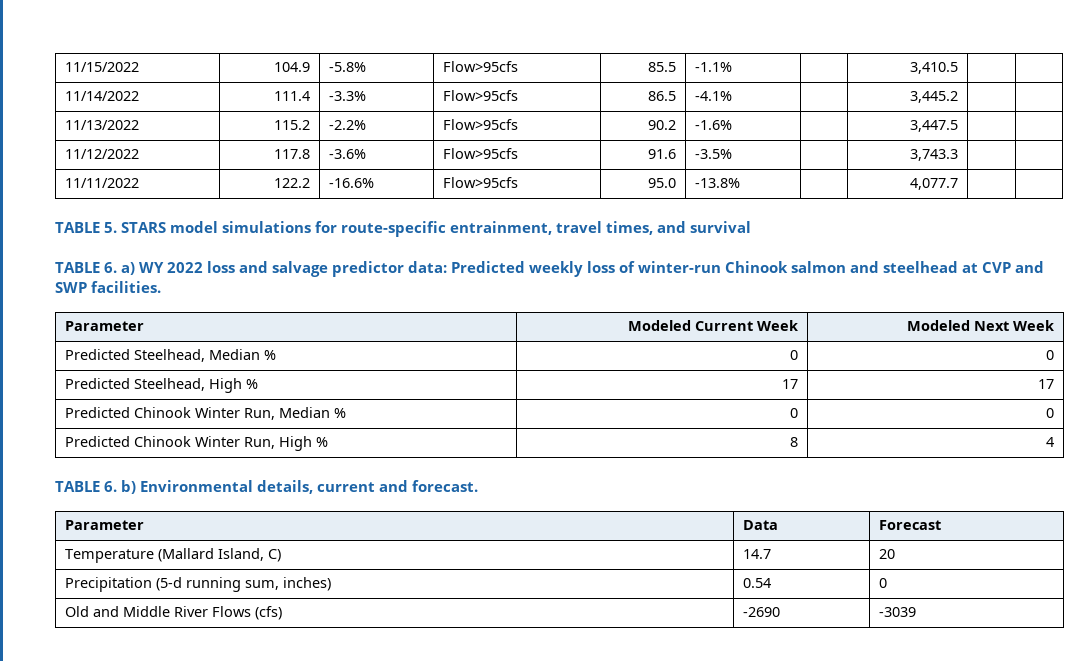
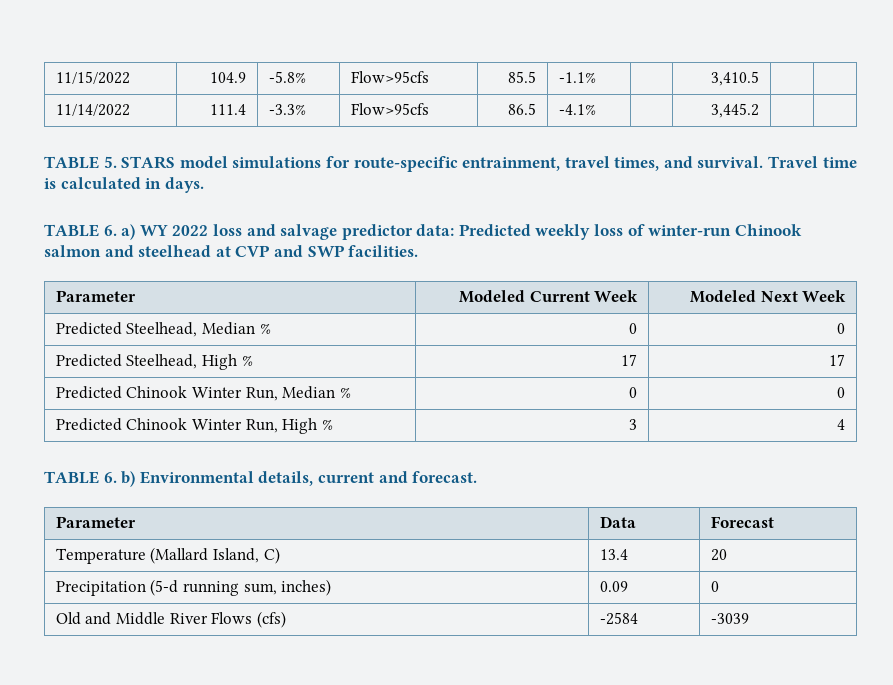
- 11/13/2022 | 115.2 | -2.2% | Flow>95cfs | 90.2 | -1.6% | | 3,447.5 | |
- 11/12/2022 | 117.8 | -3.6% | Flow>95cfs | 91.6 | -3.5% | | 3,743.3 | |
- 11/11/2022 | 122.2 | -16.6% | Flow>95cfs | 95.0 | -13.8% | | 4,077.7 | |
- TABLE 5. STARS model simulations for route-specific entrainment, travel times, and survival
+ TABLE 5. STARS model simulations for route-specific entrainment, travel times, and survival. Travel time is calculated in days.
- Predicted Chinook Winter Run, High % | 8 | 4
+ Predicted Chinook Winter Run, High % | 3 | 4
- Temperature (Mallard Island, C) | 14.7 | 20
+ Temperature (Mallard Island, C) | 13.4 | 20
- Precipitation (5-d running sum, inches) | 0.54 | 0
+ Precipitation (5-d running sum, inches) | 0.09 | 0
- Old and Middle River Flows (cfs) | -2690 | -3039
+ Old and Middle River Flows (cfs) | -2584 | -3039

